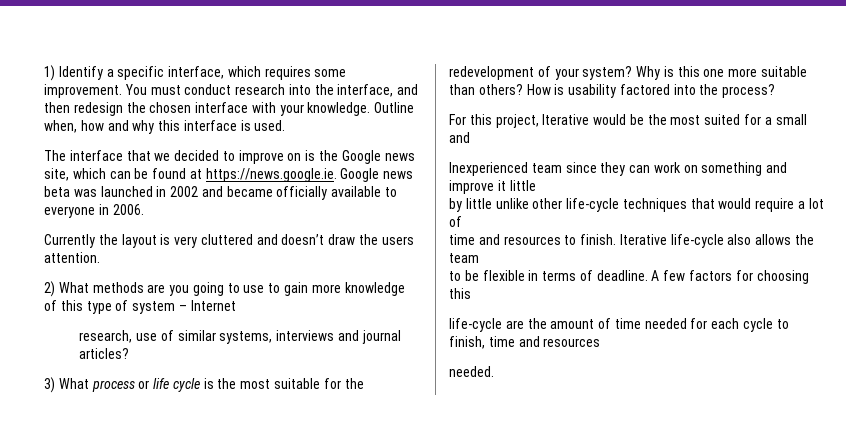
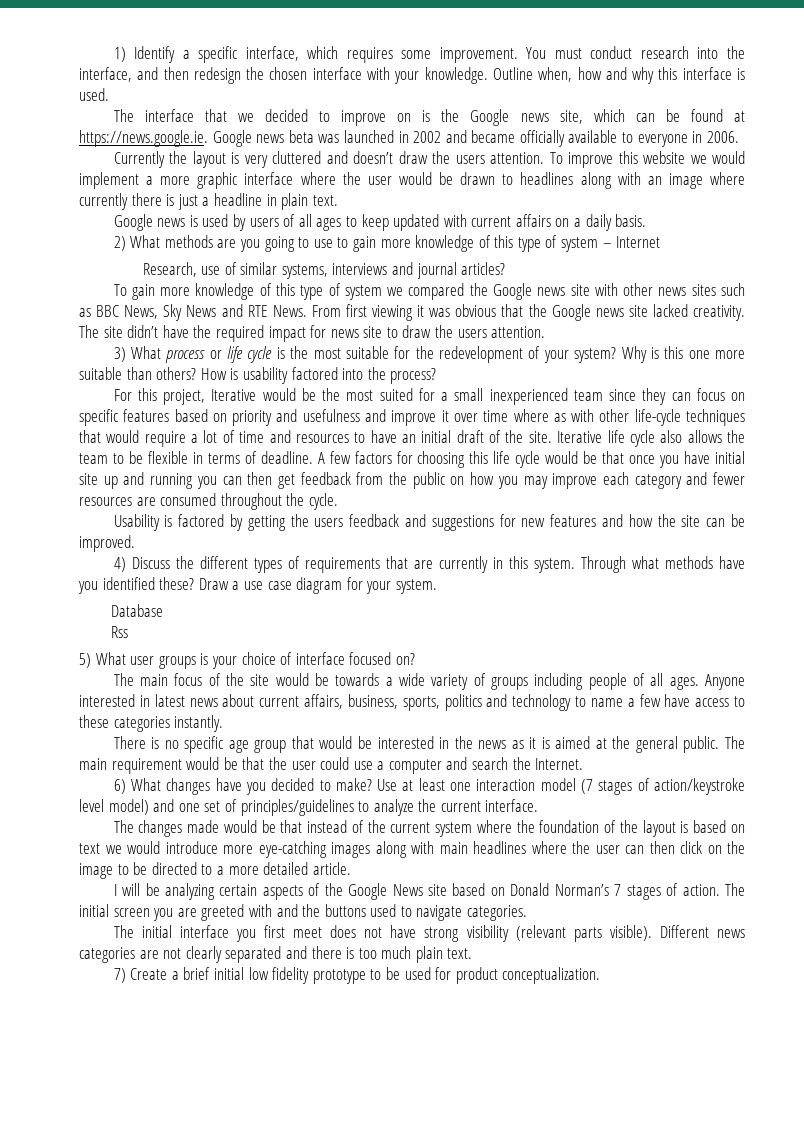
+ To improve this website we would implement a more graphic interface where the user would be drawn to headlines along with an image where currently there is just a headline in plain text.
+ Google news is used by users of all ages to keep updated with current affairs on a daily basis.
- research, use of similar systems, interviews and journal articles?
+ Research, use of similar systems, interviews and journal articles?
+ To gain more knowledge of this type of system we compared the Google news site with other news sites such as BBC News, Sky News and RTE News. From first viewing it was obvious that the Google news site lacked creativity. The site didn’t have the required impact for news site to draw the users attention.
- For this project, Iterative would be the most suited for a small and
- Inexperienced team since they can work on something and improve it little
- by little unlike other life-cycle techniques that would require a lot of
- time and resources to finish. Iterative life-cycle also allows the team
- to be flexible in terms of deadline.
+ For this project, Iterative would be the most suited for a small inexperienced team since they can focus on specific features based on priority and usefulness and improve it over time where as with other life-cycle techniques that would require a lot of time and resources to have an initial draft of the site. Iterative life cycle also allows the team to be flexible in terms of deadline.
- A few factors for choosing this
- life-cycle are the amount of time needed for each cycle to finish, time and resources
- needed.
+ A few factors for choosing this life cycle would be that once you have initial site up and running you can then get feedback from the public on how you may improve each category and fewer resources are consumed throughout the cycle.
+ Usability is factored by getting the users feedback and suggestions for new features and how the site can be improved.
+ 4) Discuss the different types of requirements that are currently in this system. Through what methods have you identified these? Draw a use case diagram for your system.
+ Database
+ Rss
+ 5) What user groups is your choice of interface focused on?
+ The main focus of the site would be towards a wide variety of groups including people of all ages. Anyone interested in latest news about current affairs, business, sports, politics and technology to name a few have access to these categories instantly.
+ There is no specific age group that would be interested in the news as it is aimed at the general public. The main requirement would be that the user could use a computer and search the Internet.
+ 6) What changes have you decided to make? Use at least one interaction model (7 stages of action/keystroke level model) and one set of principles/guidelines to analyze the current interface.
+ The changes made would be that instead of the current system where the foundation of the layout is based on text we would introduce more eye-catching images along with main headlines where the user can then click on the image to be directed to a more detailed article.
+ I will be analyzing certain aspects of the Google News site based on Donald Norman’s 7 stages of action. The initial screen you are greeted with and the buttons used to navigate categories.
+ The initial interface you first meet does not have strong visibility (relevant parts visible). Different news categories are not clearly separated and there is too much plain text.
+ 7) Create a brief initial low fidelity prototype to be used for product conceptualization.

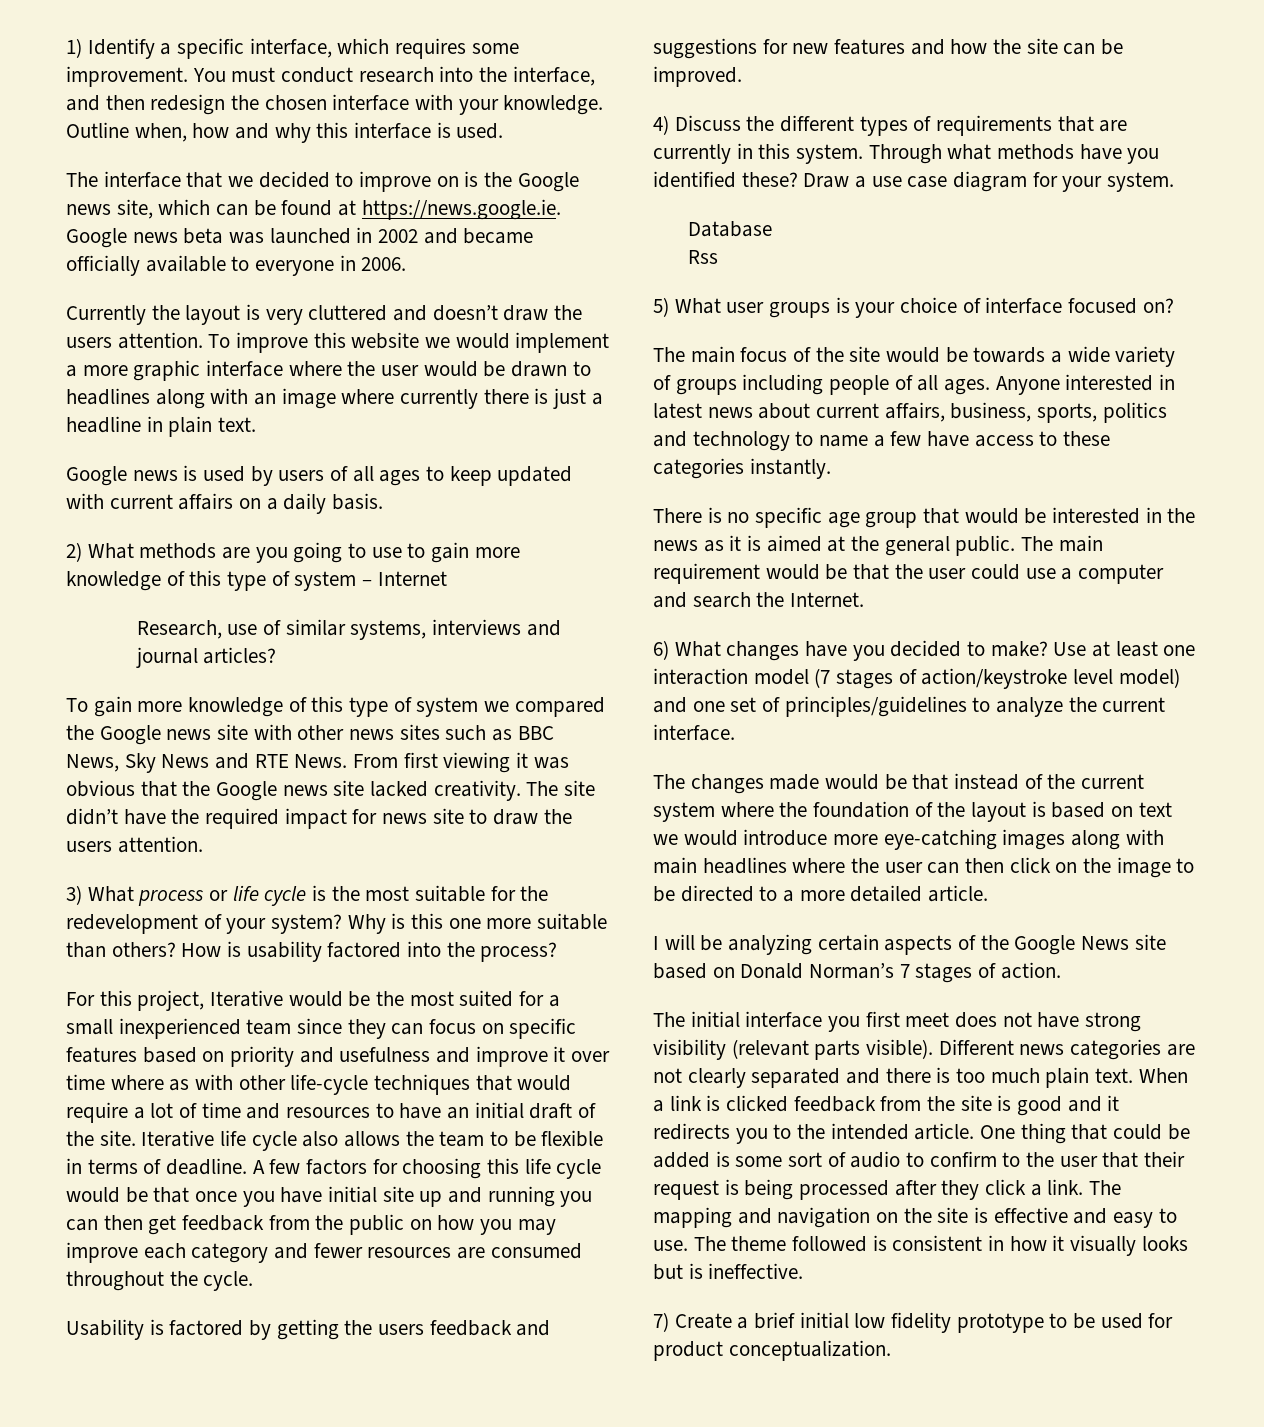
- The initial screen you are greeted with and the buttons used to navigate categories.
+ When a link is clicked feedback from the site is good and it redirects you to the intended article. One thing that could be added is some sort of audio to confirm to the user that their request is being processed after they click a link. The mapping and navigation on the site is effective and easy to use. The theme followed is consistent in how it visually looks but is ineffective.

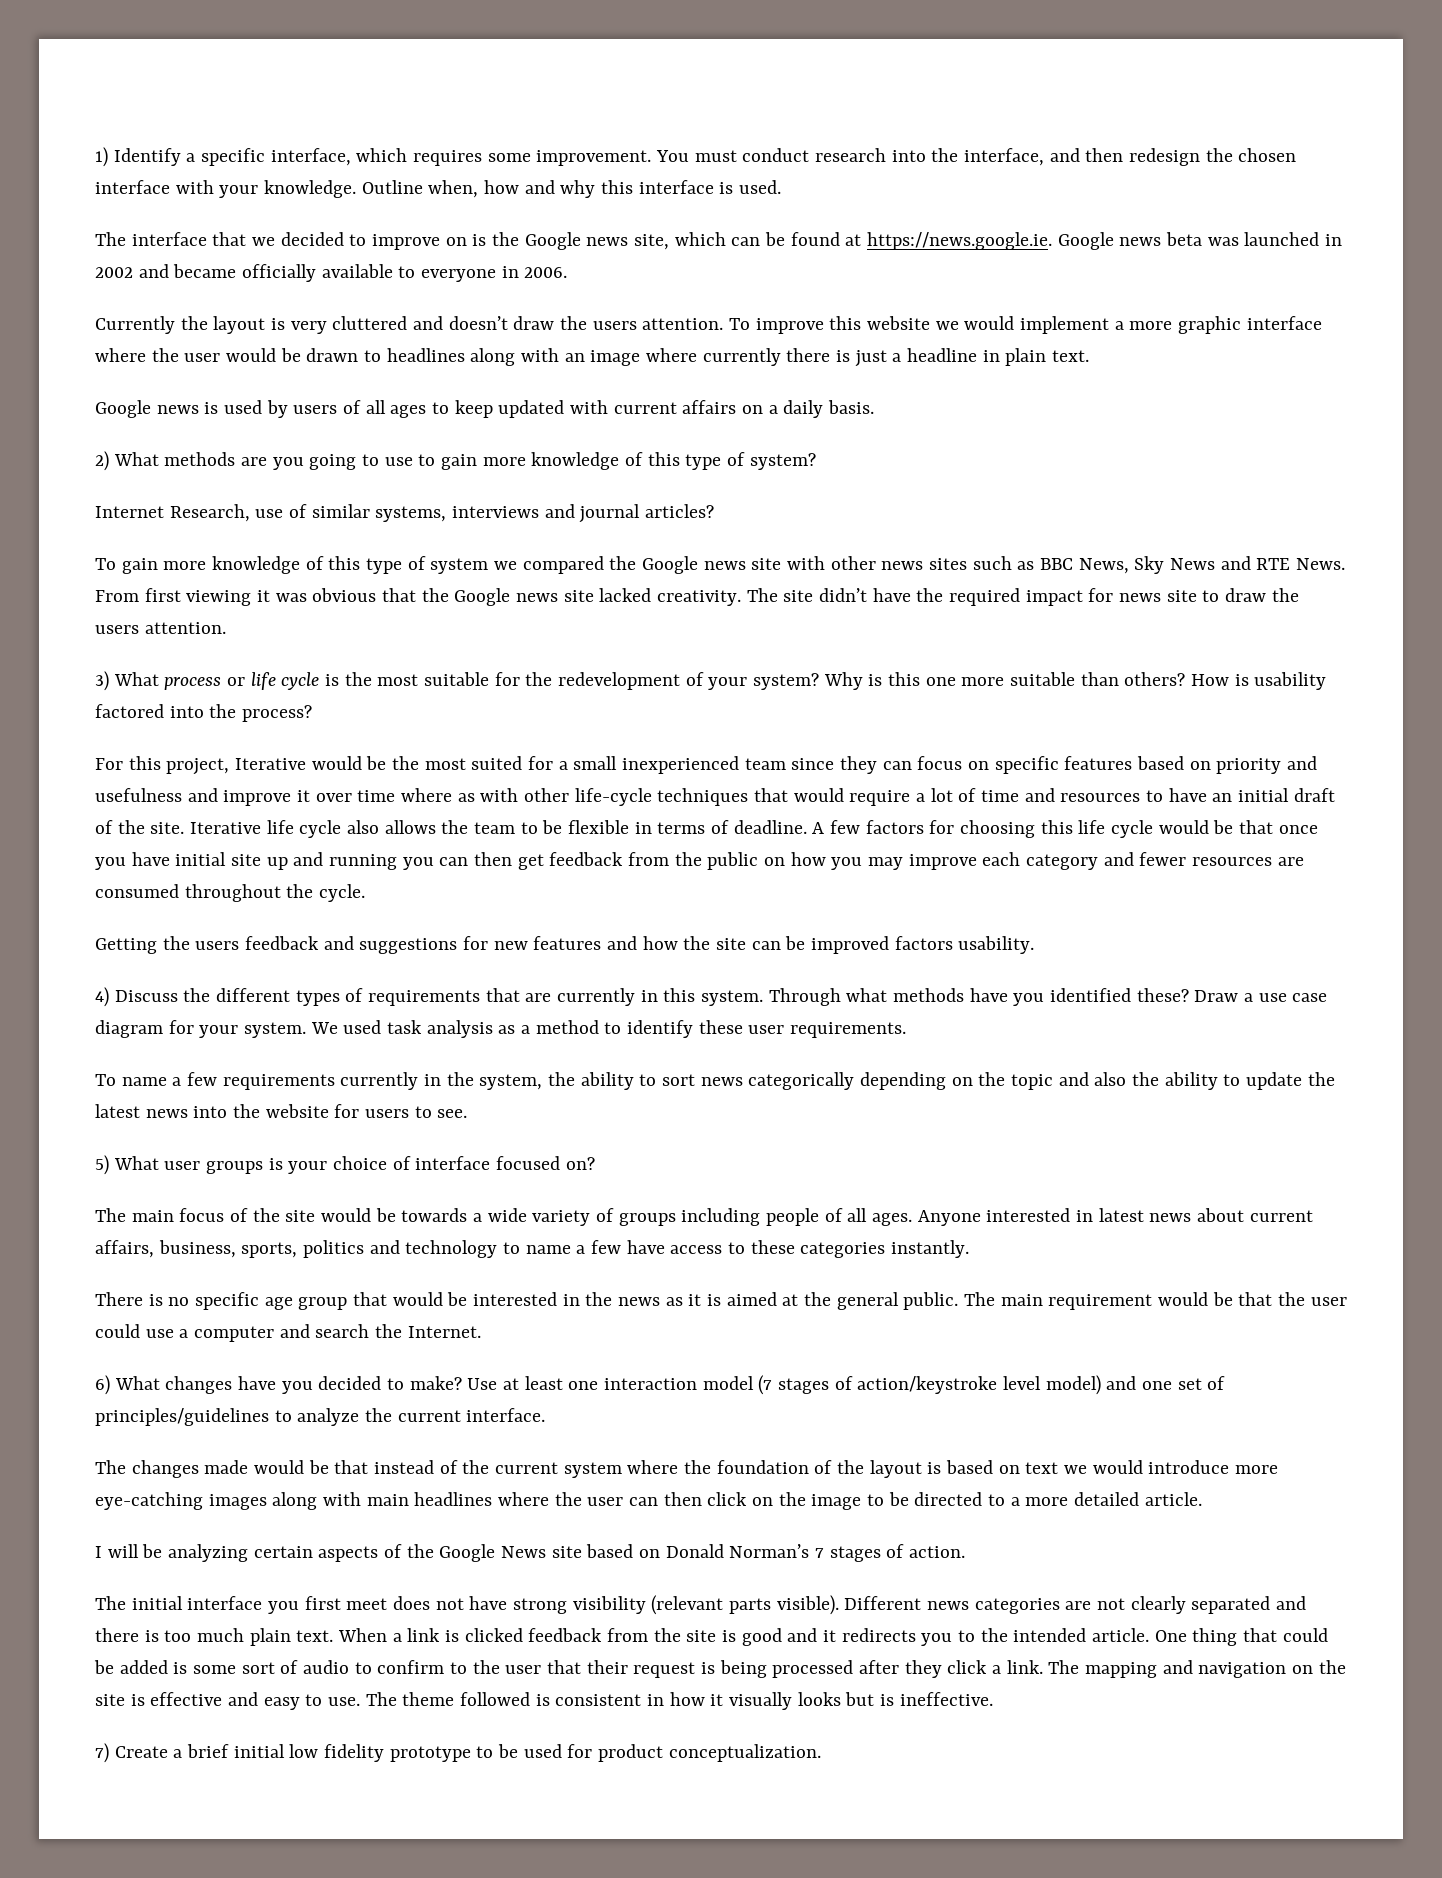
- 2) What methods are you going to use to gain more knowledge of this type of system – Internet
- Research, use of similar systems, interviews and journal articles?
+ 2) What methods are you going to use to gain more knowledge of this type of system?
+ Internet Research, use of similar systems, interviews and journal articles?
- Usability is factored by getting the users feedback and suggestions for new features and how the site can be improved.
+ Getting the users feedback and suggestions for new features and how the site can be improved factors usability.
- Draw a use case diagram for your system.
- Database
- Rss
+ Draw a use case diagram for your system. We used task analysis as a method to identify these user requirements.
+ To name a few requirements currently in the system, the ability to sort news categorically depending on the topic and also the ability to update the latest news into the website for users to see.

